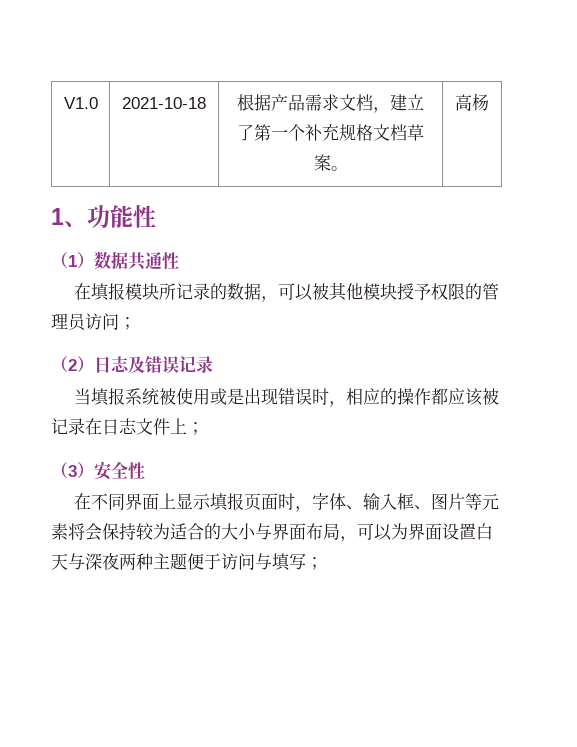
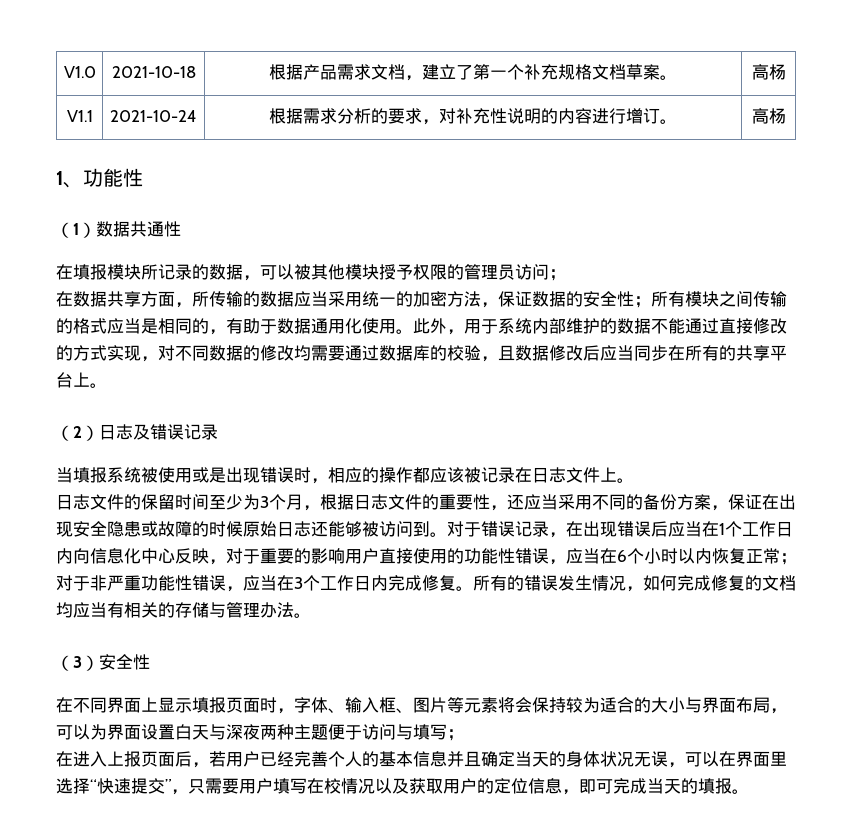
+ V1.1 | 2021-10-24 | 根据需求分析的要求，对补充性说明的内容进行增订。 | 高杨
+ 在数据共享方面，所传输的数据应当采用统一的加密方法，保证数据的安全性；所有模块之间传输的格式应当是相同的，有助于数据通用化使用。此外，用于系统内部维护的数据不能通过直接修改的方式实现，对不同数据的修改均需要通过数据库的校验，且数据修改后应当同步在所有的共享平台上。
- 当填报系统被使用或是出现错误时，相应的操作都应该被记录在日志文件上；
+ 当填报系统被使用或是出现错误时，相应的操作都应该被记录在日志文件上。
+ 日志文件的保留时间至少为3个月，根据日志文件的重要性，还应当采用不同的备份方案，保证在出现安全隐患或故障的时候原始日志还能够被访问到。对于错误记录，在出现错误后应当在1个工作日内向信息化中心反映，对于重要的影响用户直接使用的功能性错误，应当在6个小时以内恢复正常；对于非严重功能性错误，应当在3个工作日内完成修复。所有的错误发生情况，如何完成修复的文档均应当有相关的存储与管理办法。
+ 在进入上报页面后，若用户已经完善个人的基本信息并且确定当天的身体状况无误，可以在界面里选择“快速提交”，只需要用户填写在校情况以及获取用户的定位信息，即可完成当天的填报。

